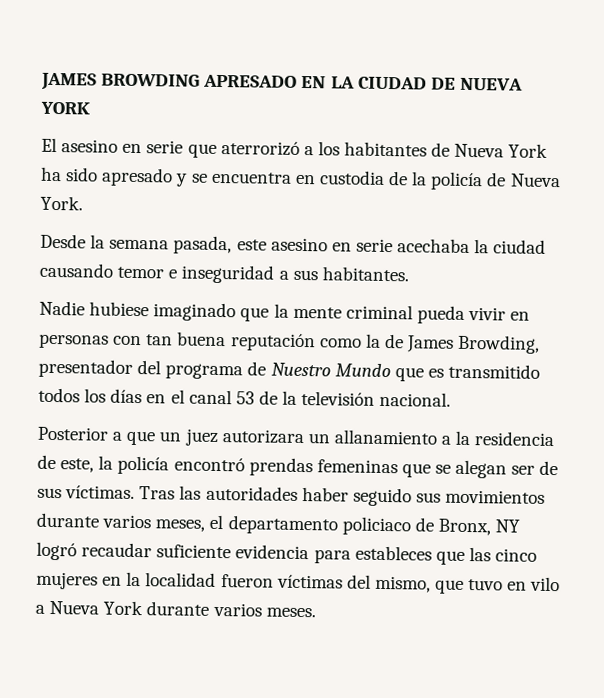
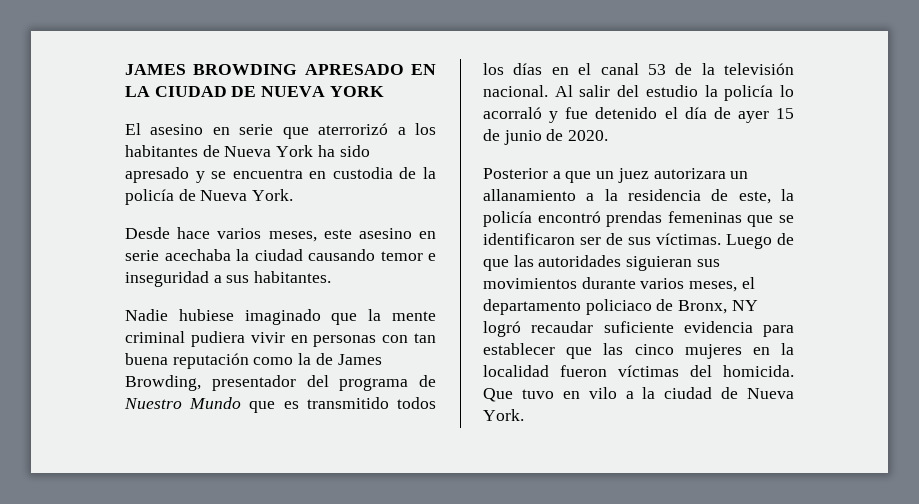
- Desde la semana pasada, este asesino en serie acechaba la ciudad causando temor e inseguridad a sus habitantes.
+ Desde hace varios meses, este asesino en serie acechaba la ciudad causando temor e inseguridad a sus habitantes.
- Nadie hubiese imaginado que la mente criminal pueda vivir en personas con tan buena reputación como la de James Browding, presentador del programa de Nuestro Mundo que es transmitido todos los días en el canal 53 de la televisión nacional.
+ Nadie hubiese imaginado que la mente criminal pudiera vivir en personas con tan buena reputación como la de James Browding, presentador del programa de Nuestro Mundo que es transmitido todos los días en el canal 53 de la televisión nacional. Al salir del estudio la policía lo acorraló y fue detenido el día de ayer 15 de junio de 2020.
- Posterior a que un juez autorizara un allanamiento a la residencia de este, la policía encontró prendas femeninas que se alegan ser de sus víctimas.
+ Posterior a que un juez autorizara un allanamiento a la residencia de este, la policía encontró prendas femeninas que se identificaron ser de sus víctimas.
- Tras las autoridades haber seguido sus movimientos durante varios meses, el departamento policiaco de Bronx, NY logró recaudar suficiente evidencia para estableces que las cinco mujeres en la localidad fueron víctimas del mismo, que tuvo en vilo a Nueva York durante varios meses.
+ Luego de que las autoridades siguieran sus movimientos durante varios meses, el departamento policiaco de Bronx, NY logró recaudar suficiente evidencia para establecer que las cinco mujeres en la localidad fueron víctimas del homicida. Que tuvo en vilo a la ciudad de Nueva York.

